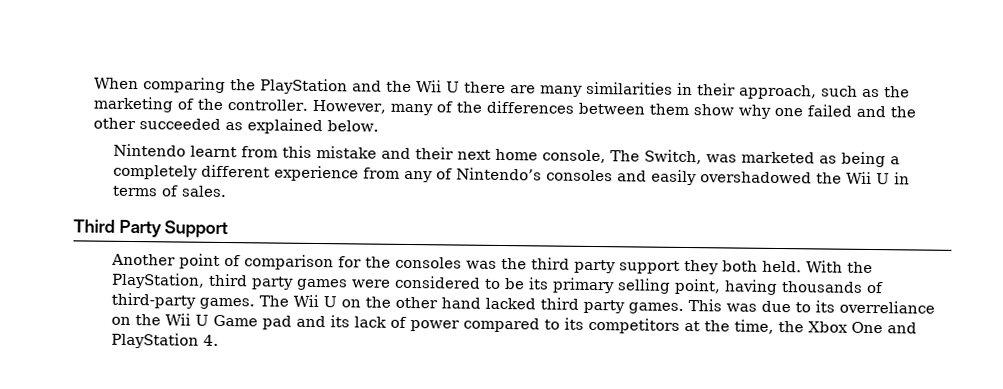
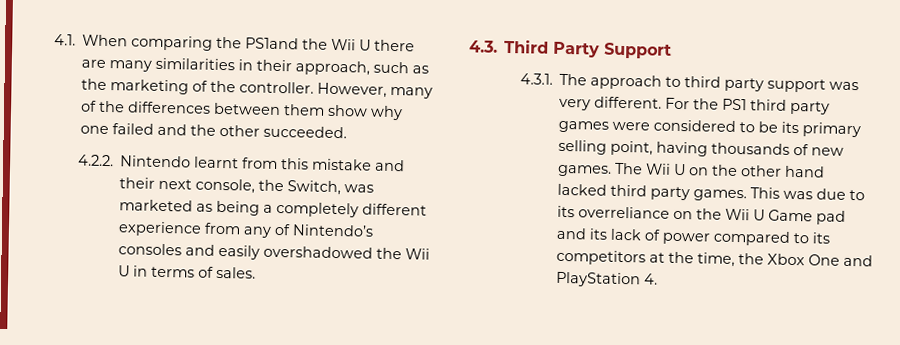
- When comparing the PlayStation and the Wii U there are many similarities in their approach, such as the marketing of the controller.
+ 4.1. When comparing the PS1and the Wii U there are many similarities in their approach, such as the marketing of the controller.
- However, many of the differences between them show why one failed and the other succeeded as explained below.
- Nintendo learnt from this mistake and their next home console, The Switch, was marketed as being a completely different experience from any of Nintendo’s consoles and easily overshadowed the Wii U in terms of sales.
+ However, many of the differences between them show why one failed and the other succeeded.
+ 4.2.2. Nintendo learnt from this mistake and their next console, the Switch, was marketed as being a completely different experience from any of Nintendo’s consoles and easily overshadowed the Wii U in terms of sales.
- Third Party Support
+ 4.3. Third Party Support
- Another point of comparison for the consoles was the third party support they both held. With the PlayStation, third party games were considered to be its primary selling point, having thousands of third-party games.
+ 4.3.1. The approach to third party support was very different. For the PS1 third party games were considered to be its primary selling point, having thousands of new games.

